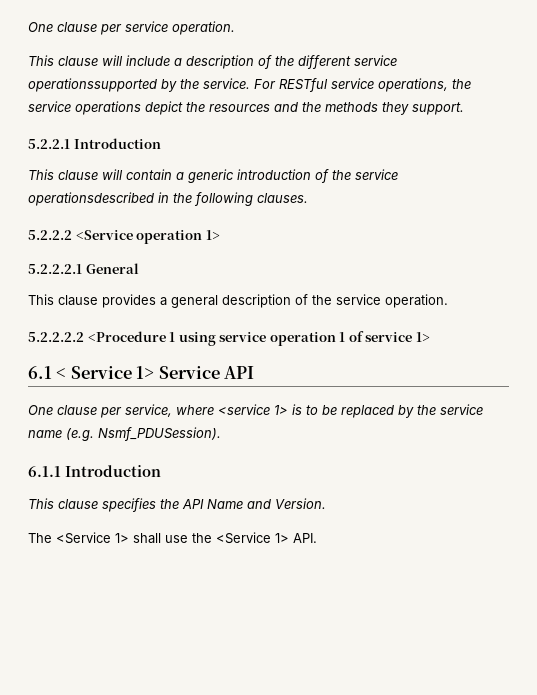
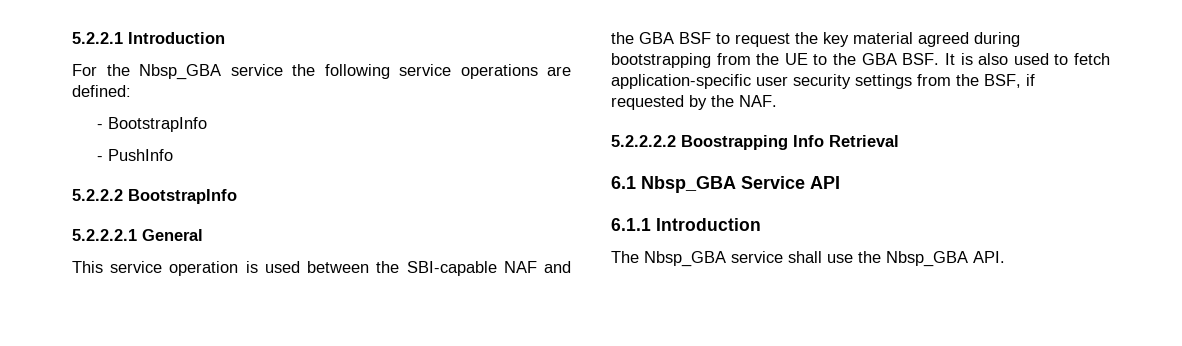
- One clause per service operation.
- This clause will include a description of the different service operationssupported by the service. For RESTful service operations, the service operations depict the resources and the methods they support.
  5.2.2.1 Introduction
- This clause will contain a generic introduction of the service operationsdescribed in the following clauses.
- 5.2.2.2 <Service operation 1>
+ For the Nbsp_GBA service the following service operations are defined:
+ - BootstrapInfo
+ - PushInfo
+ 5.2.2.2 BootstrapInfo
  5.2.2.2.1 General
- This clause provides a general description of the service operation.
- 5.2.2.2.2 <Procedure 1 using service operation 1 of service 1>
- 6.1 < Service 1> Service API
- One clause per service, where <service 1> is to be replaced by the service name (e.g. Nsmf_PDUSession).
+ This service operation is used between the SBI-capable NAF and the GBA BSF to request the key material agreed during bootstrapping from the UE to the GBA BSF. It is also used to fetch application-specific user security settings from the BSF, if requested by the NAF.
+ 5.2.2.2.2 Boostrapping Info Retrieval
+ 6.1 Nbsp_GBA Service API
  6.1.1 Introduction
- This clause specifies the API Name and Version.
- The <Service 1> shall use the <Service 1> API.
+ The Nbsp_GBA service shall use the Nbsp_GBA API.

